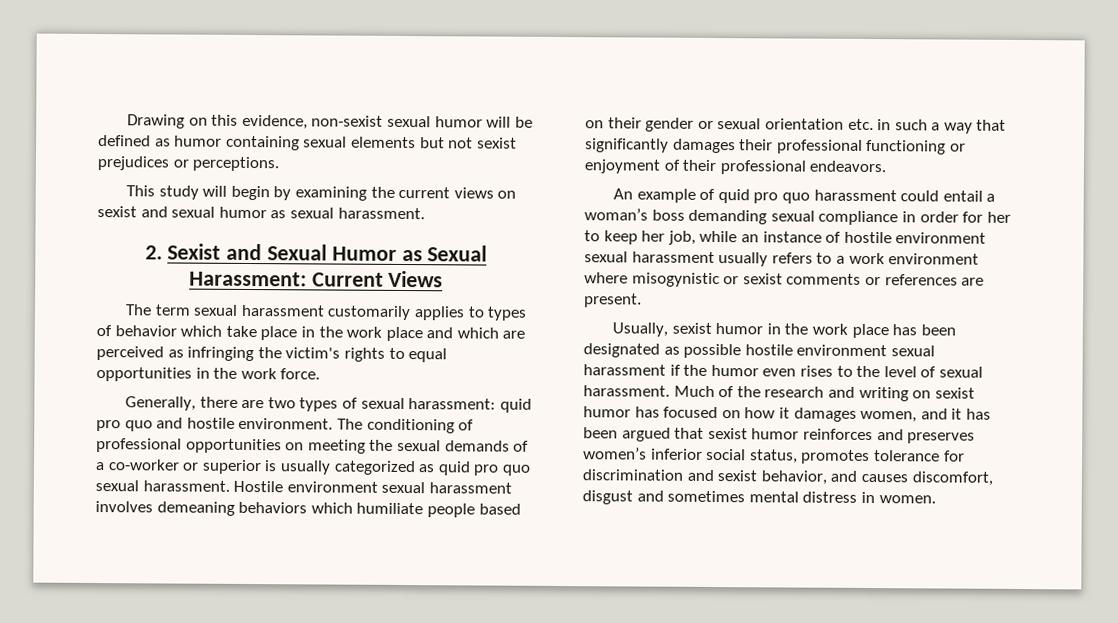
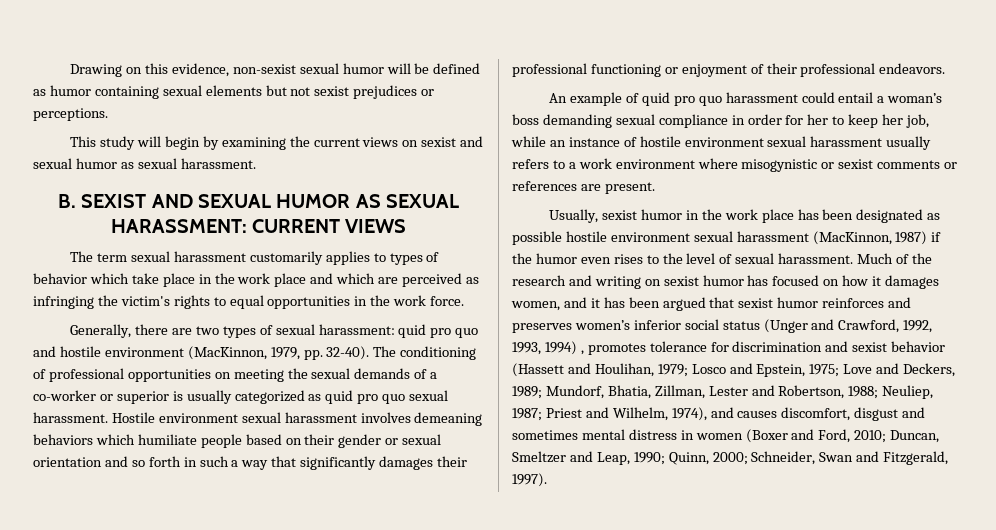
- 2. Sexist and Sexual Humor as Sexual Harassment: Current Views
+ B. SEXIST AND SEXUAL HUMOR AS SEXUAL HARASSMENT: CURRENT VIEWS
- Generally, there are two types of sexual harassment: quid pro quo and hostile environment.
+ Generally, there are two types of sexual harassment: quid pro quo and hostile environment (MacKinnon, 1979, pp. 32-40).
- Hostile environment sexual harassment involves demeaning behaviors which humiliate people based on their gender or sexual orientation etc. in such a way that significantly damages their professional functioning or enjoyment of their professional endeavors.
+ Hostile environment sexual harassment involves demeaning behaviors which humiliate people based on their gender or sexual orientation and so forth in such a way that significantly damages their professional functioning or enjoyment of their professional endeavors.
- Usually, sexist humor in the work place has been designated as possible hostile environment sexual harassment if the humor even rises to the level of sexual harassment.
+ Usually, sexist humor in the work place has been designated as possible hostile environment sexual harassment (MacKinnon, 1987) if the humor even rises to the level of sexual harassment.
- Much of the research and writing on sexist humor has focused on how it damages women, and it has been argued that sexist humor reinforces and preserves women’s inferior social status, promotes tolerance for discrimination and sexist behavior, and causes discomfort, disgust and sometimes mental distress in women.
+ Much of the research and writing on sexist humor has focused on how it damages women, and it has been argued that sexist humor reinforces and preserves women’s inferior social status (Unger and Crawford, 1992, 1993, 1994) , promotes tolerance for discrimination and sexist behavior (Hassett and Houlihan, 1979; Losco and Epstein, 1975; Love and Deckers, 1989; Mundorf, Bhatia, Zillman, Lester and Robertson, 1988; Neuliep, 1987; Priest and Wilhelm, 1974), and causes discomfort, disgust and sometimes mental distress in women (Boxer and Ford, 2010; Duncan, Smeltzer and Leap, 1990; Quinn, 2000; Schneider, Swan and Fitzgerald, 1997).

